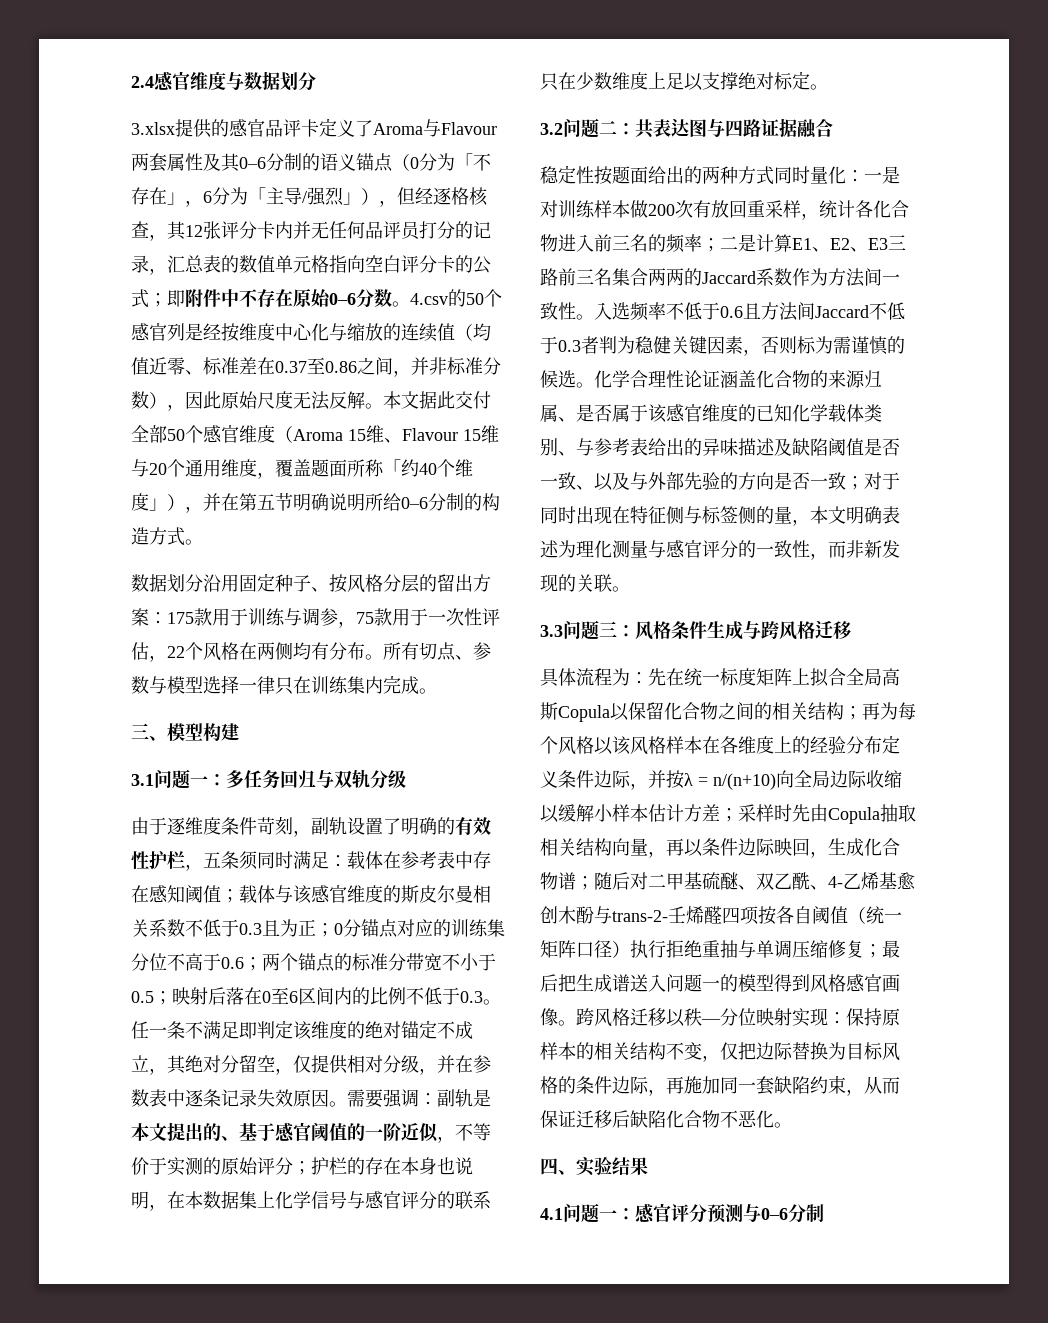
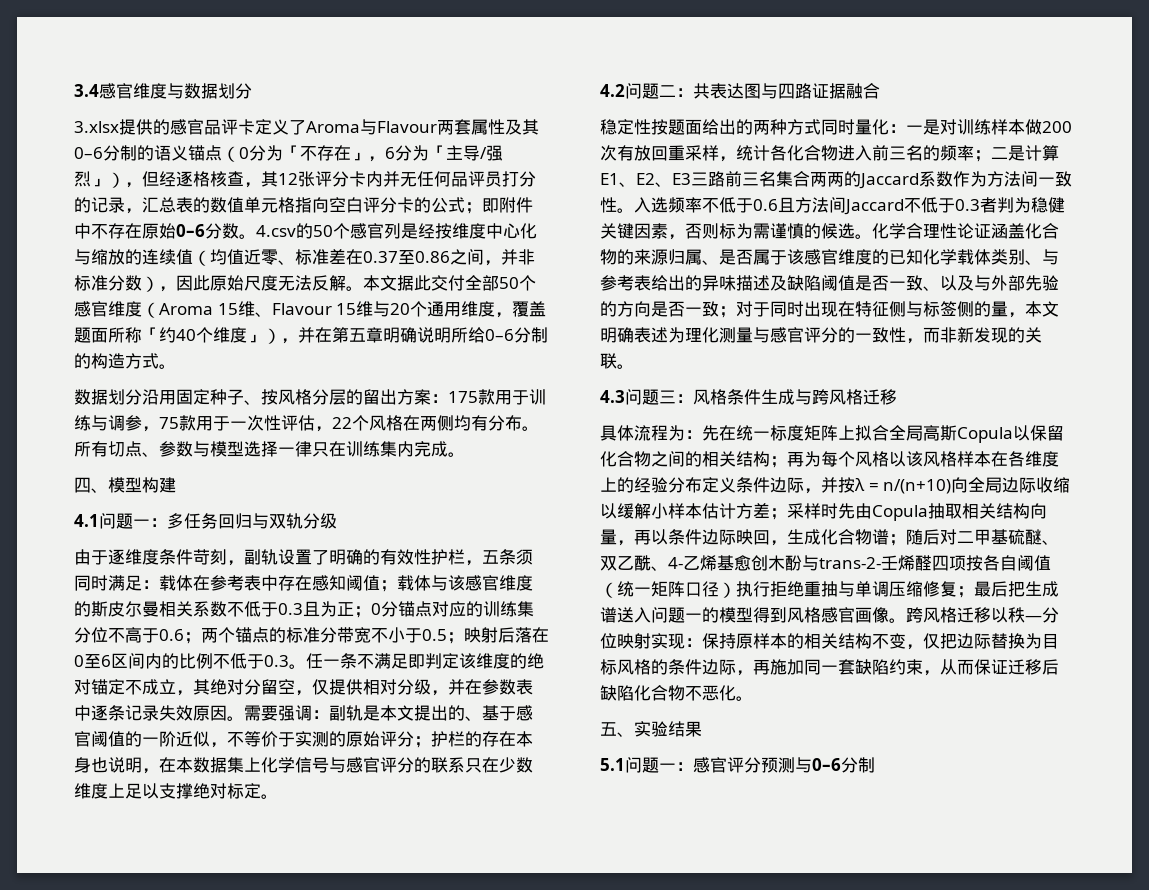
- 2.4感官维度与数据划分
+ 3.4感官维度与数据划分
- 本文据此交付全部50个感官维度（Aroma 15维、Flavour 15维与20个通用维度，覆盖题面所称「约40个维度」），并在第五节明确说明所给0–6分制的构造方式。
+ 本文据此交付全部50个感官维度（Aroma 15维、Flavour 15维与20个通用维度，覆盖题面所称「约40个维度」），并在第五章明确说明所给0–6分制的构造方式。
- 三、模型构建
+ 四、模型构建
- 3.1问题一：多任务回归与双轨分级
+ 4.1问题一：多任务回归与双轨分级
- 3.2问题二：共表达图与四路证据融合
+ 4.2问题二：共表达图与四路证据融合
- 3.3问题三：风格条件生成与跨风格迁移
+ 4.3问题三：风格条件生成与跨风格迁移
- 四、实验结果
+ 五、实验结果
- 4.1问题一：感官评分预测与0–6分制
+ 5.1问题一：感官评分预测与0–6分制

